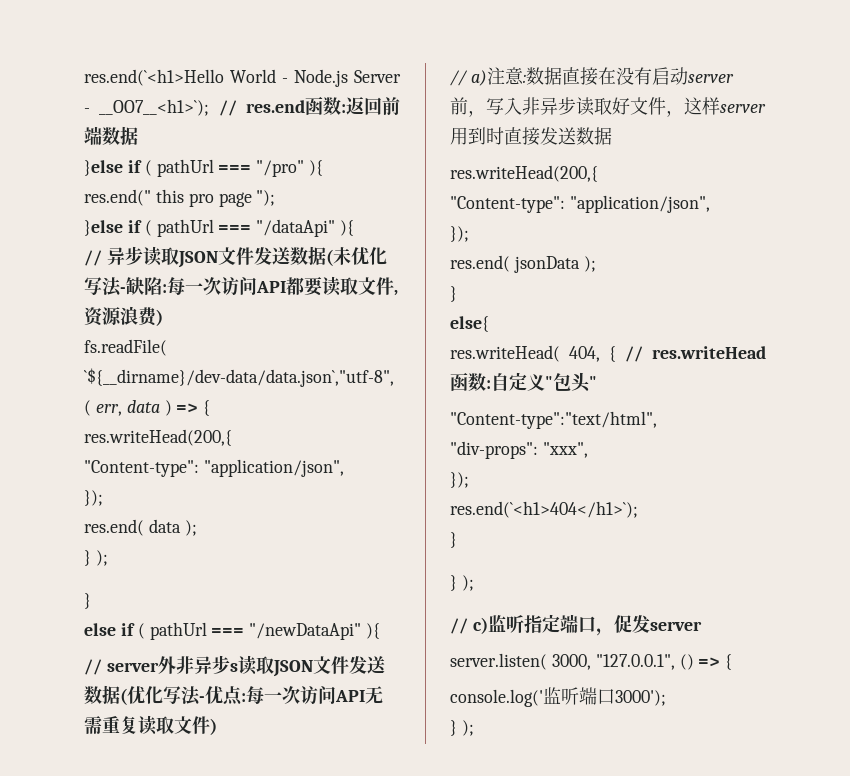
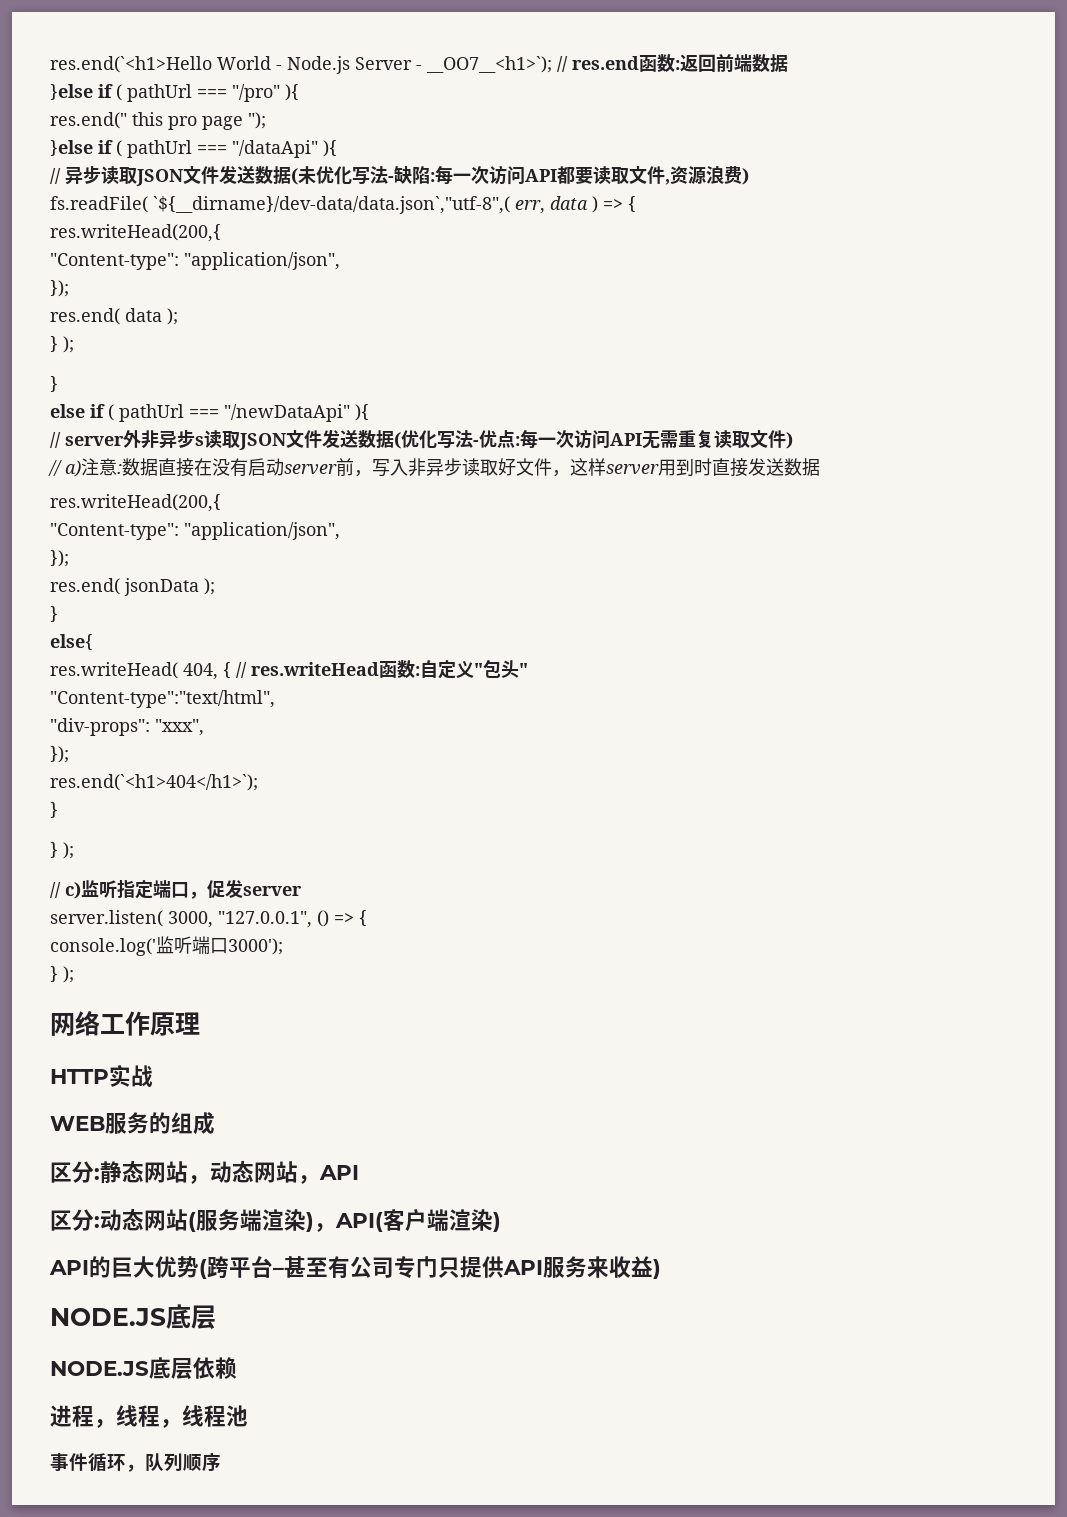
+ 网络工作原理
+ HTTP实战
+ WEB服务的组成
+ 区分:静态网站，动态网站，API
+ 区分:动态网站(服务端渲染)，API(客户端渲染)
+ API的巨大优势(跨平台–甚至有公司专门只提供API服务来收益)
+ NODE.JS底层
+ NODE.JS底层依赖
+ 进程，线程，线程池
+ 事件循环，队列顺序

